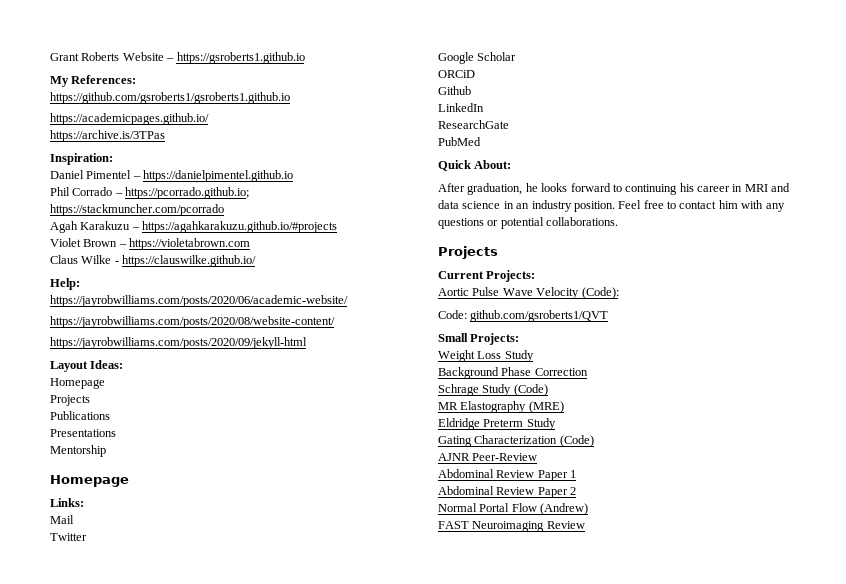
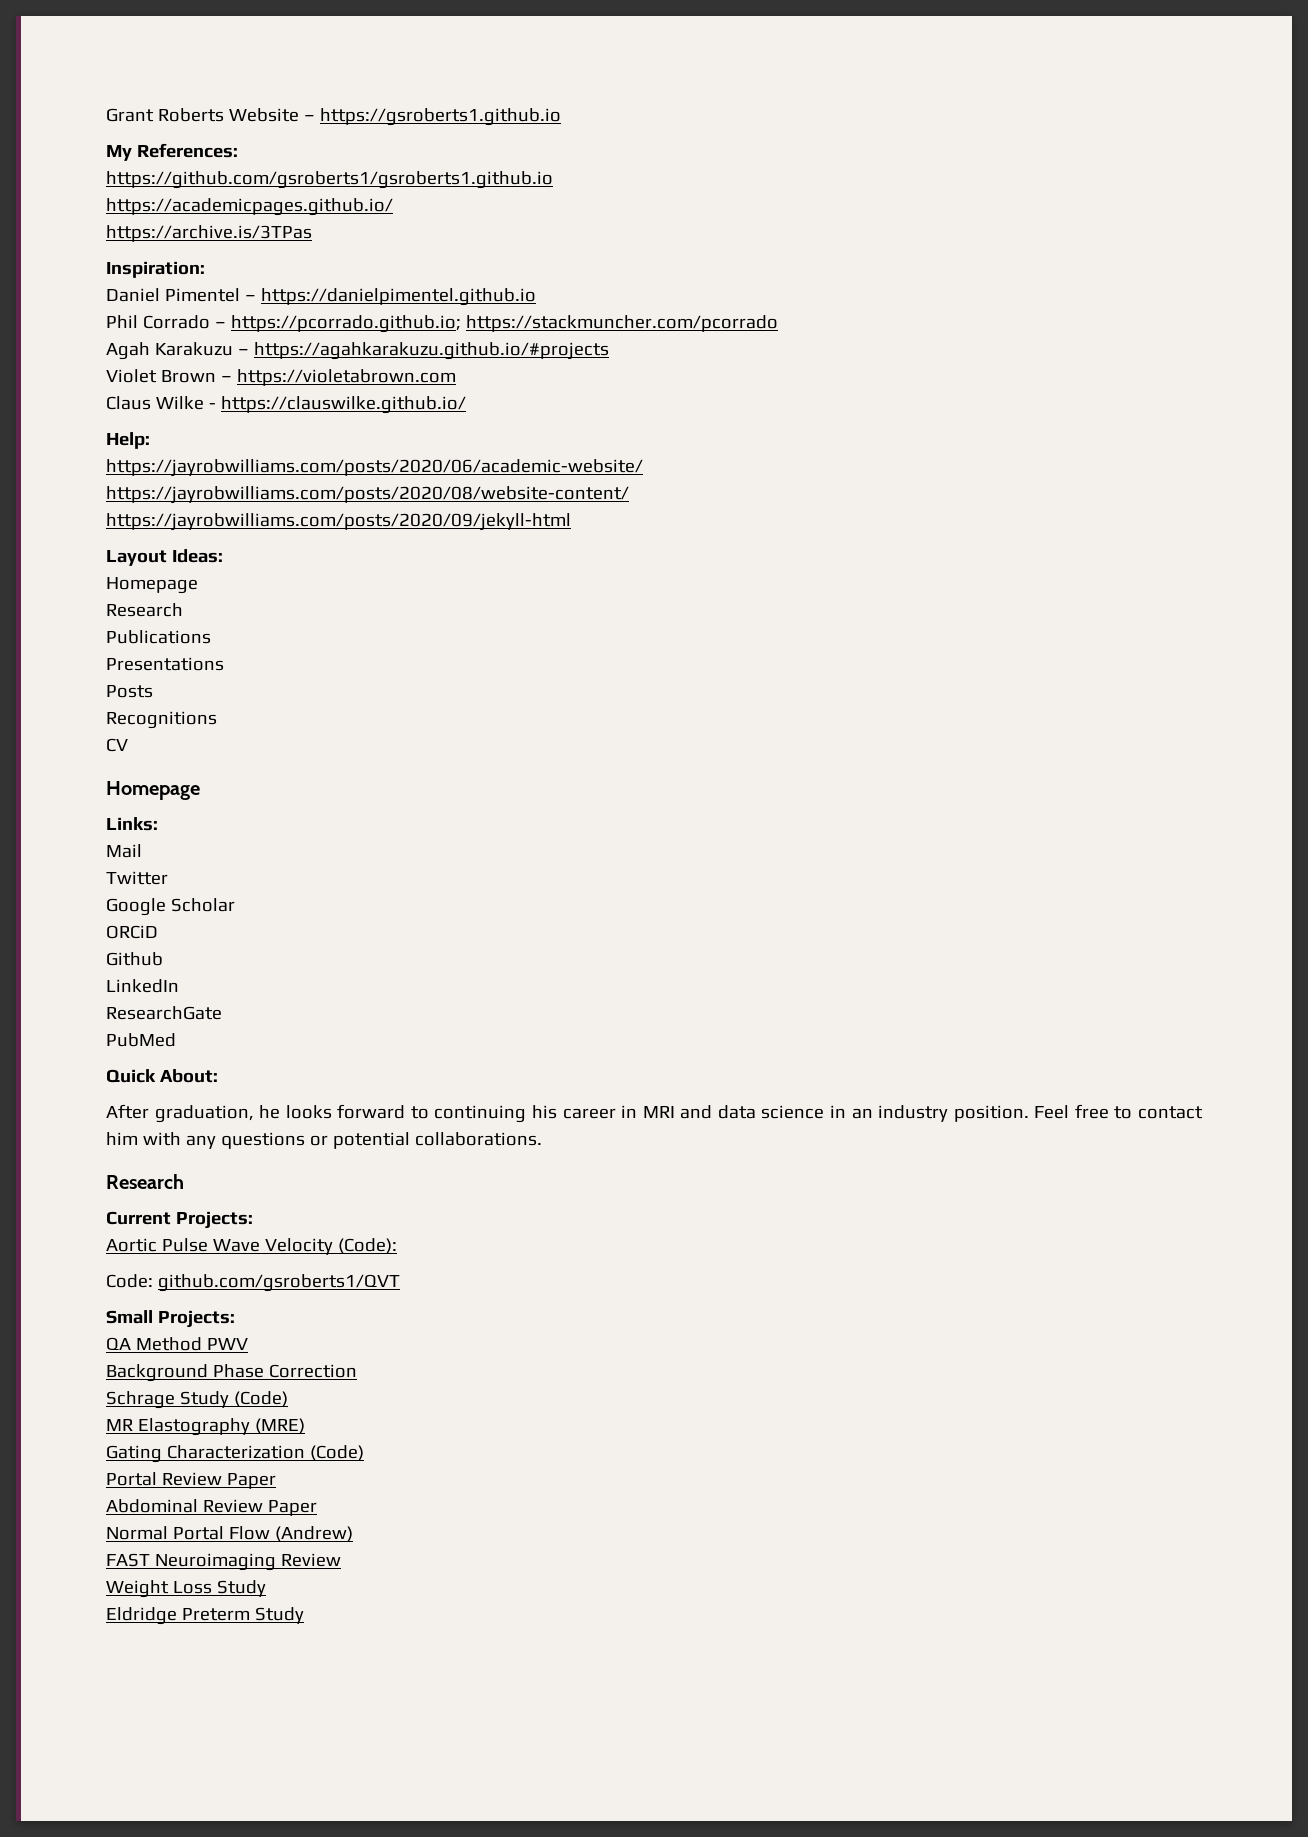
  Layout Ideas:
  Homepage
- Projects
+ Research
- Mentorship
+ Posts
+ Recognitions
+ CV
  Feel free to contact him with any questions or potential collaborations.
- Projects
+ Research
- Weight Loss Study
+ QA Method PWV
- Eldridge Preterm Study
- AJNR Peer-Review
- Abdominal Review Paper 1
- Abdominal Review Paper 2
+ Portal Review Paper
+ Abdominal Review Paper
+ Weight Loss Study
+ Eldridge Preterm Study

